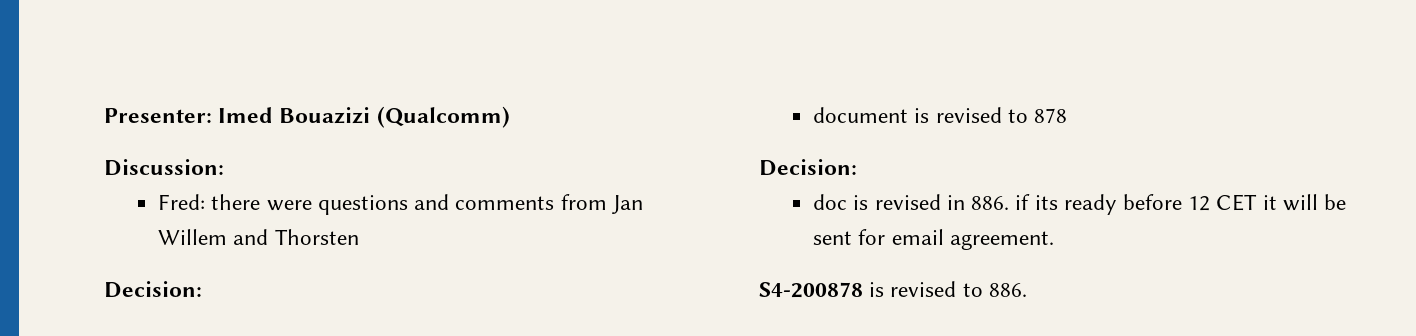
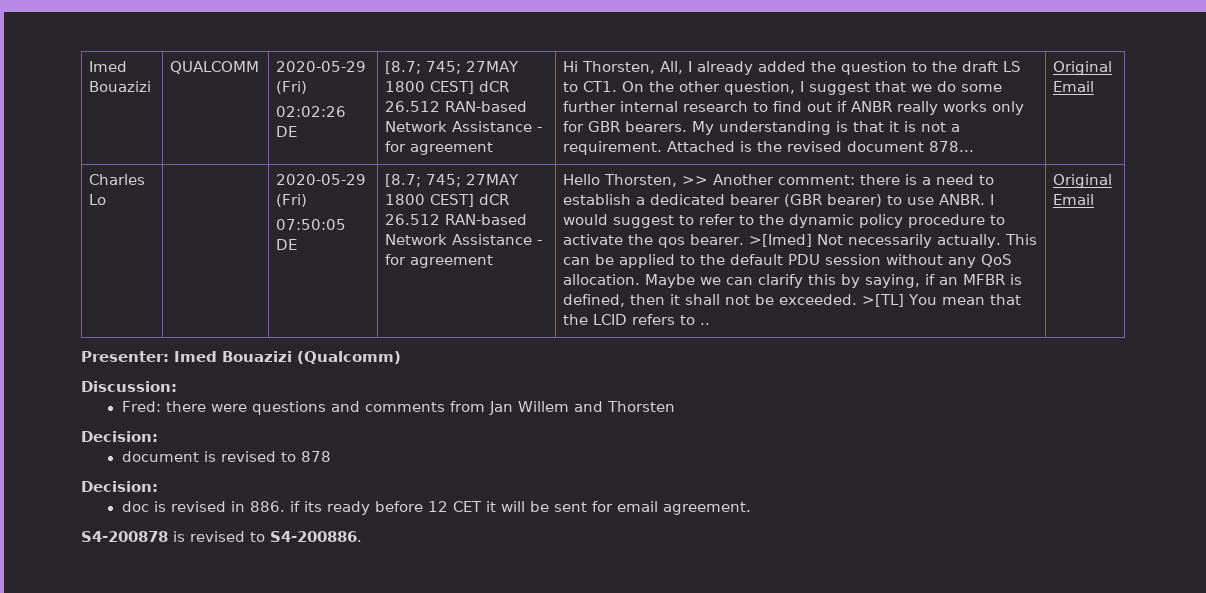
+ Imed Bouazizi | QUALCOMM | 2020-05-29 (Fri)
+ 02:02:26 DE | [8.7; 745; 27MAY 1800 CEST] dCR 26.512 RAN-based Network Assistance - for agreement | Hi Thorsten, All, I already added the question to the draft LS to CT1. On the other question, I suggest that we do some further internal research to find out if ANBR really works only for GBR bearers. My understanding is that it is not a requirement. Attached is the revised document 878... | Original Email
+ Charles Lo | | 2020-05-29 (Fri)
+ 07:50:05 DE | [8.7; 745; 27MAY 1800 CEST] dCR 26.512 RAN-based Network Assistance - for agreement | Hello Thorsten, >> Another comment: there is a need to establish a dedicated bearer (GBR bearer) to use ANBR. I would suggest to refer to the dynamic policy procedure to activate the qos bearer. >[Imed] Not necessarily actually. This can be applied to the default PDU session without any QoS allocation. Maybe we can clarify this by saying, if an MFBR is defined, then it shall not be exceeded. >[TL] You mean that the LCID refers to .. | Original Email
- S4-200878 is revised to 886.
+ S4-200878 is revised to S4-200886.

